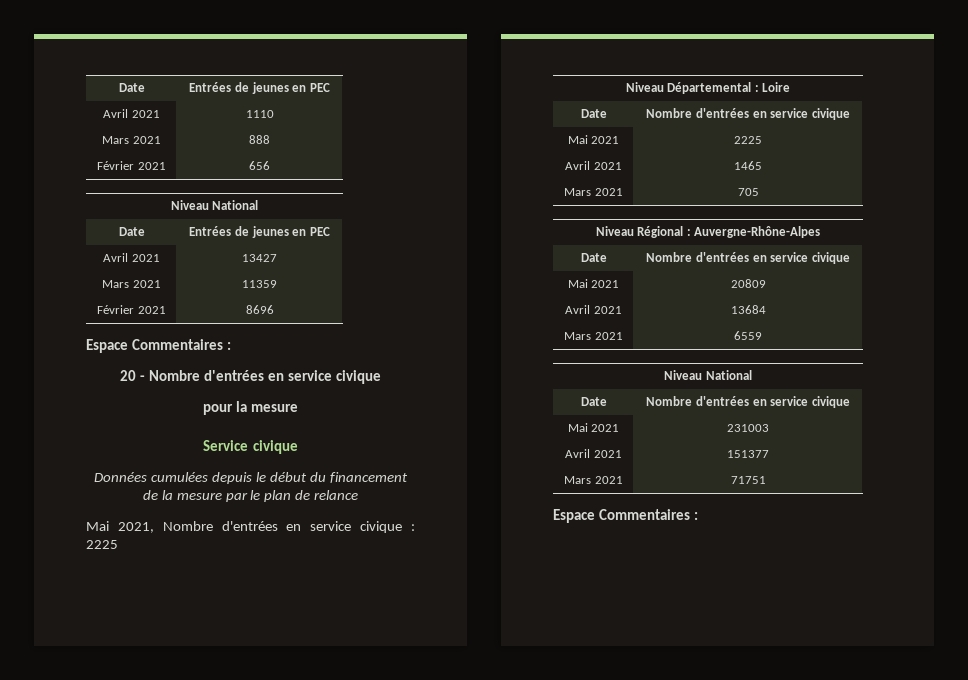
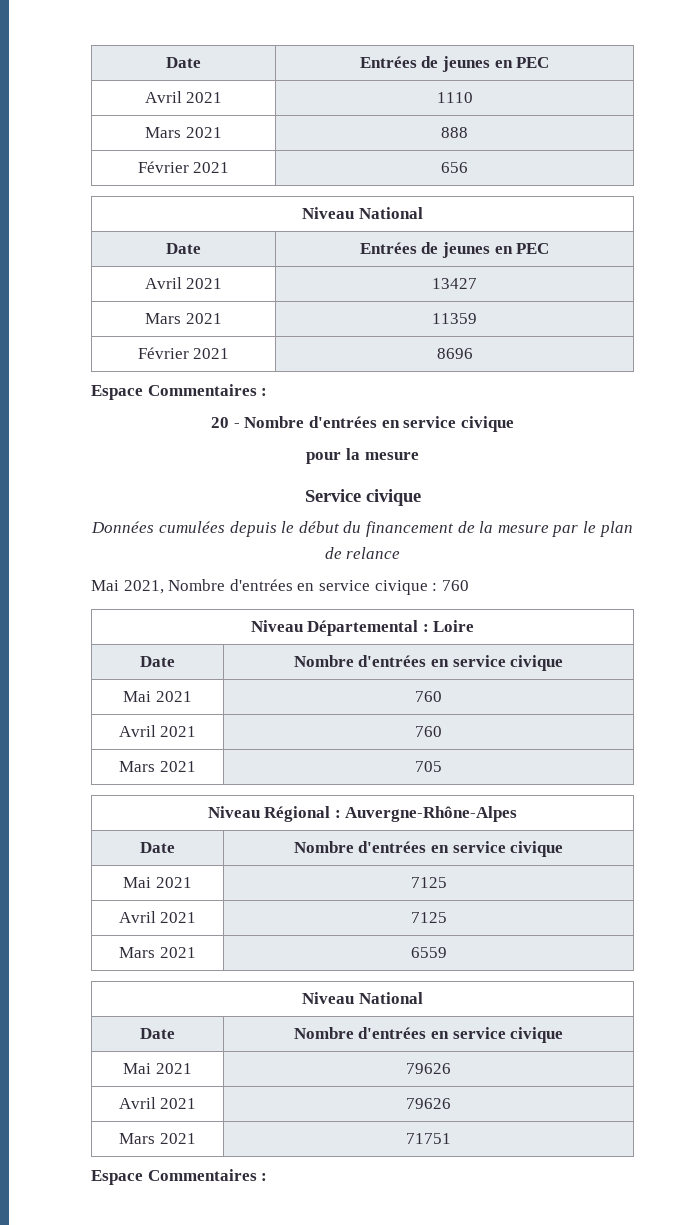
- Mai 2021, Nombre d'entrées en service civique : 2225
+ Mai 2021, Nombre d'entrées en service civique : 760
- Mai 2021 | 2225
- Avril 2021 | 1465
+ Mai 2021 | 760
+ Avril 2021 | 760
- Mai 2021 | 20809
- Avril 2021 | 13684
+ Mai 2021 | 7125
+ Avril 2021 | 7125
- Mai 2021 | 231003
- Avril 2021 | 151377
+ Mai 2021 | 79626
+ Avril 2021 | 79626

